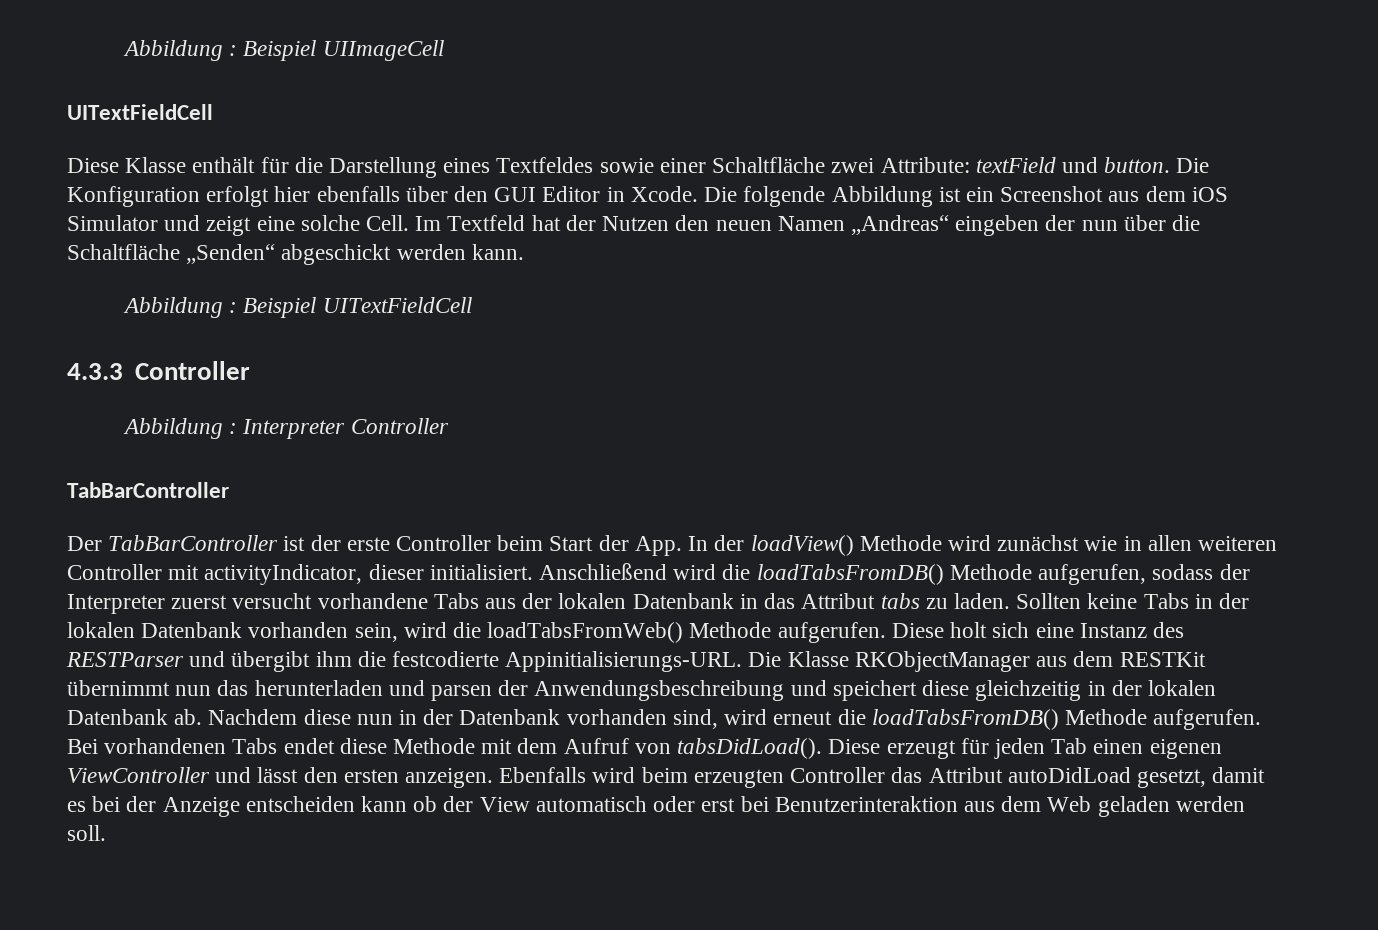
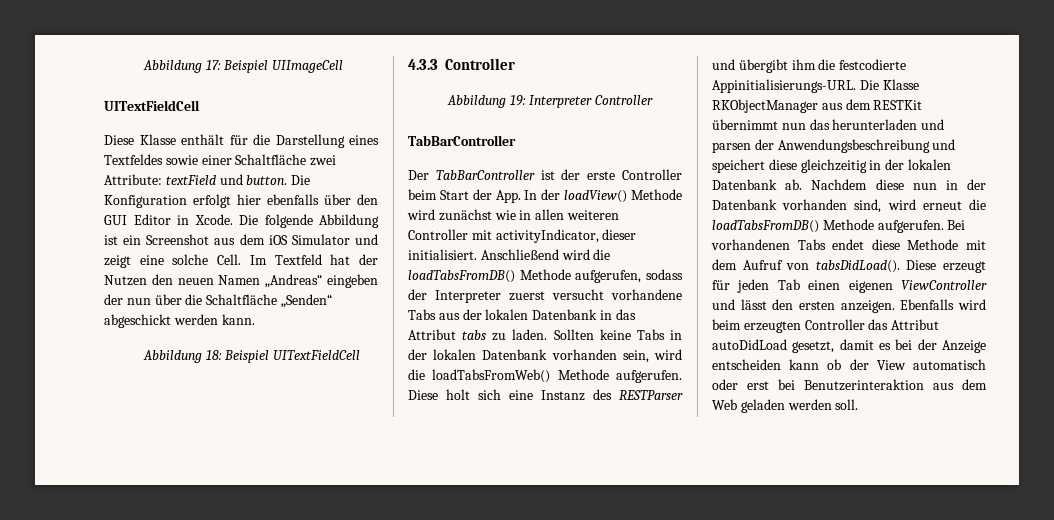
- Abbildung : Beispiel UIImageCell
+ Abbildung 17: Beispiel UIImageCell
- Abbildung : Beispiel UITextFieldCell
+ Abbildung 18: Beispiel UITextFieldCell
- Abbildung : Interpreter Controller
+ Abbildung 19: Interpreter Controller

